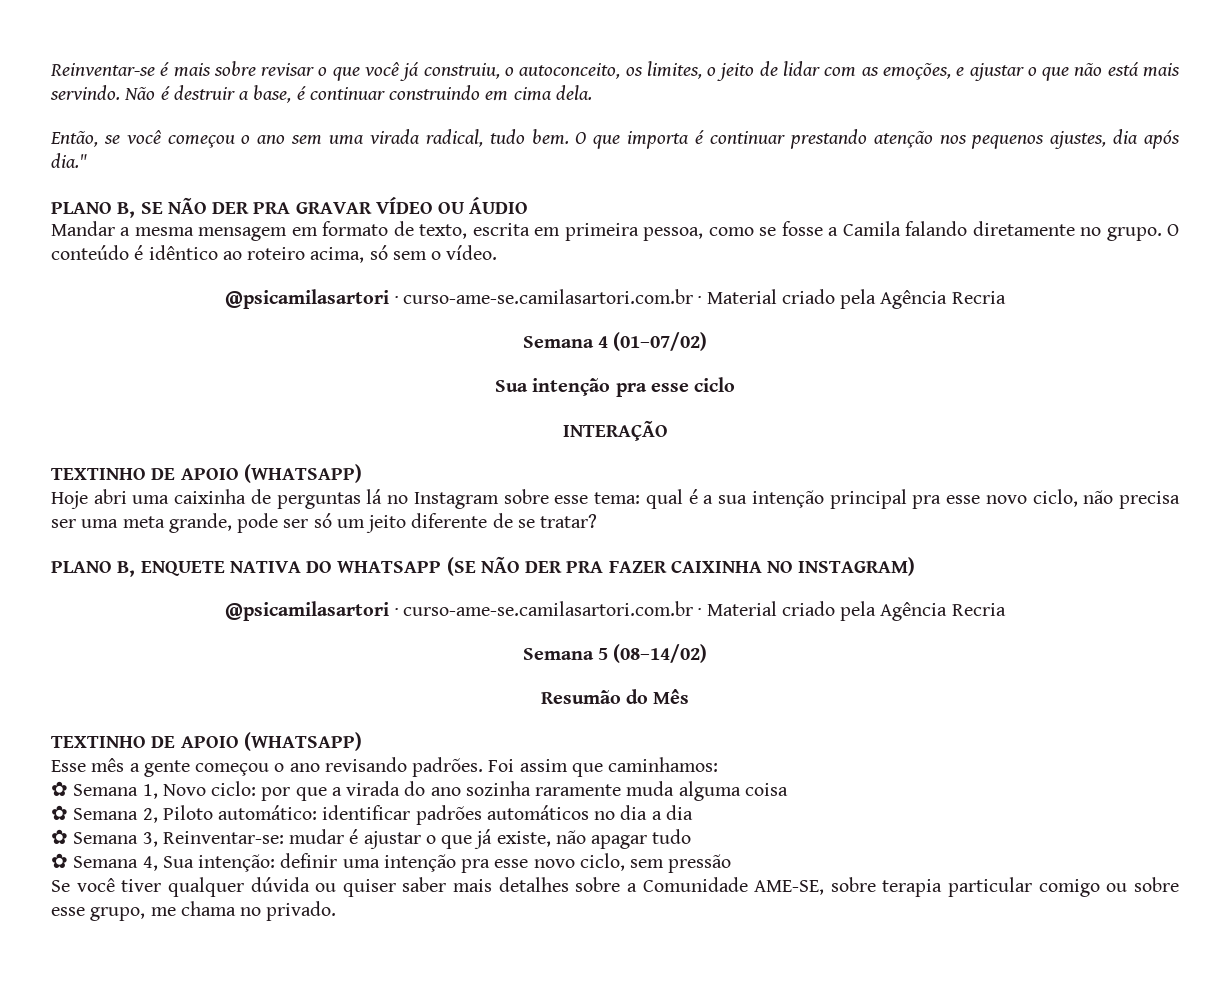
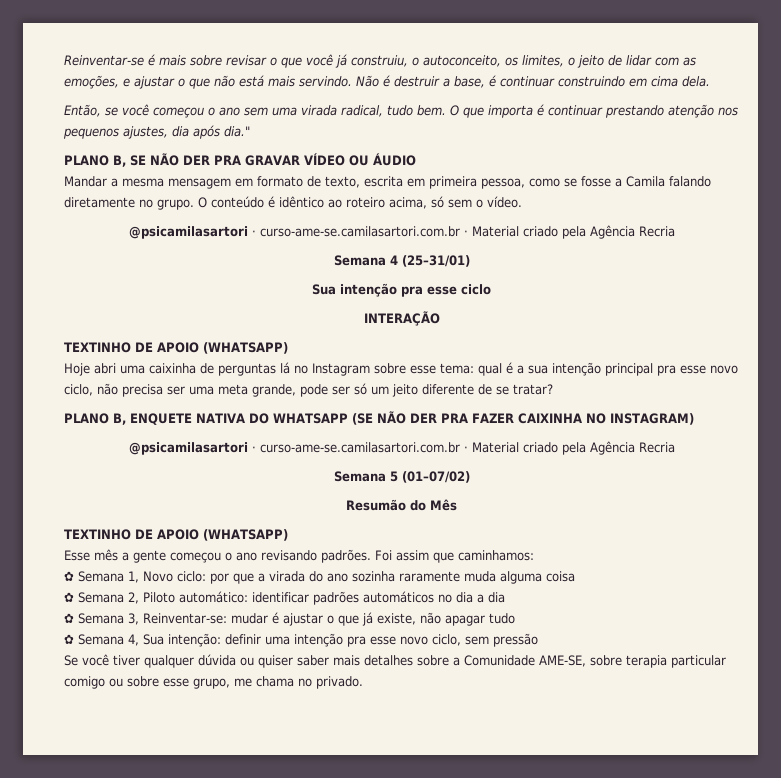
- Semana 4 (01–07/02)
+ Semana 4 (25–31/01)
- Semana 5 (08–14/02)
+ Semana 5 (01–07/02)

